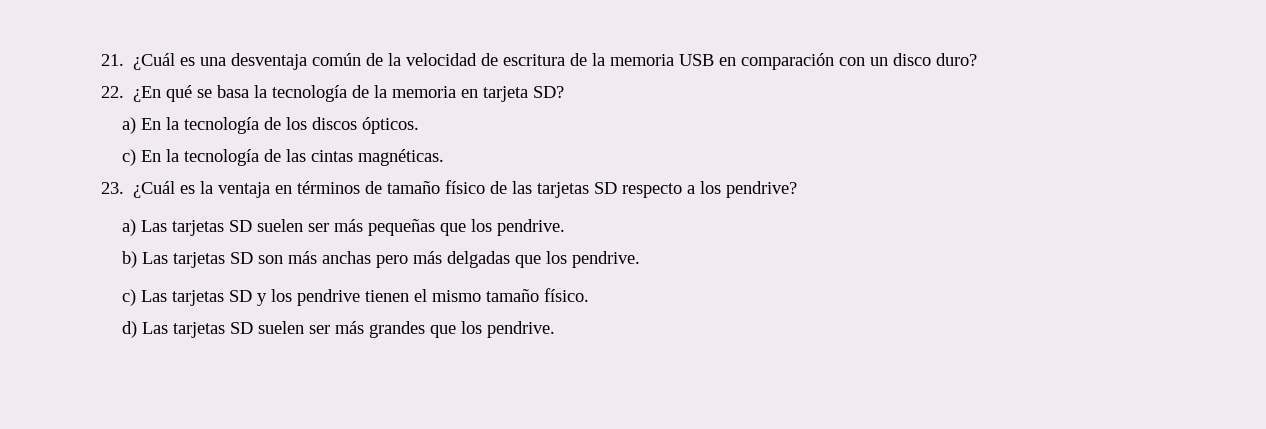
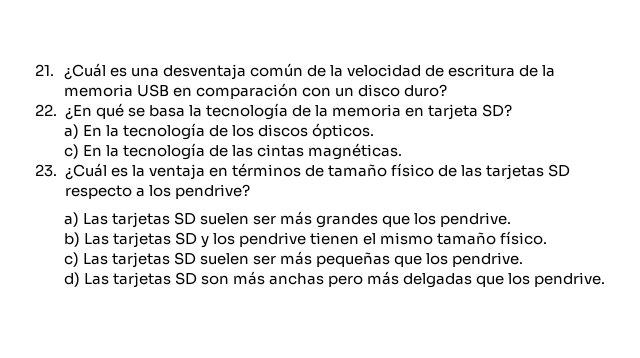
- a) Las tarjetas SD suelen ser más pequeñas que los pendrive.
+ a) Las tarjetas SD suelen ser más grandes que los pendrive.
+ b) Las tarjetas SD y los pendrive tienen el mismo tamaño físico.
+ c) Las tarjetas SD suelen ser más pequeñas que los pendrive.
- b) Las tarjetas SD son más anchas pero más delgadas que los pendrive.
+ d) Las tarjetas SD son más anchas pero más delgadas que los pendrive.
- c) Las tarjetas SD y los pendrive tienen el mismo tamaño físico.
- d) Las tarjetas SD suelen ser más grandes que los pendrive.

